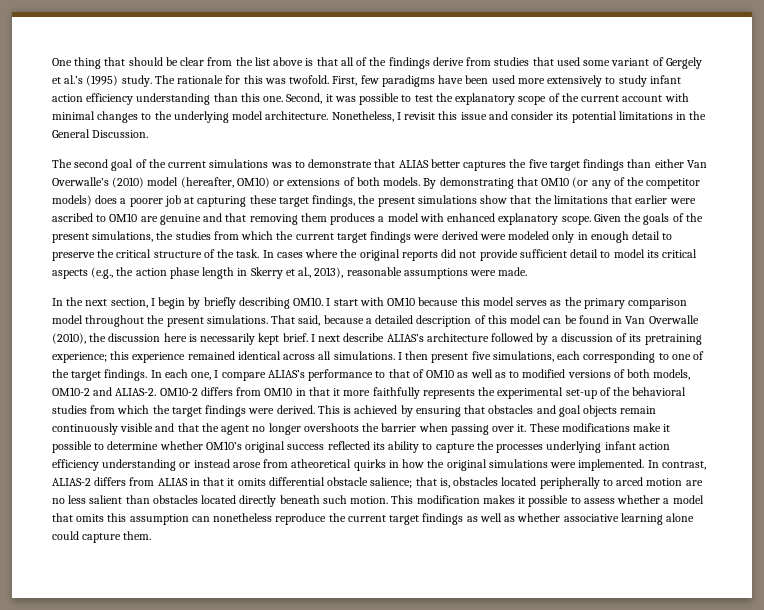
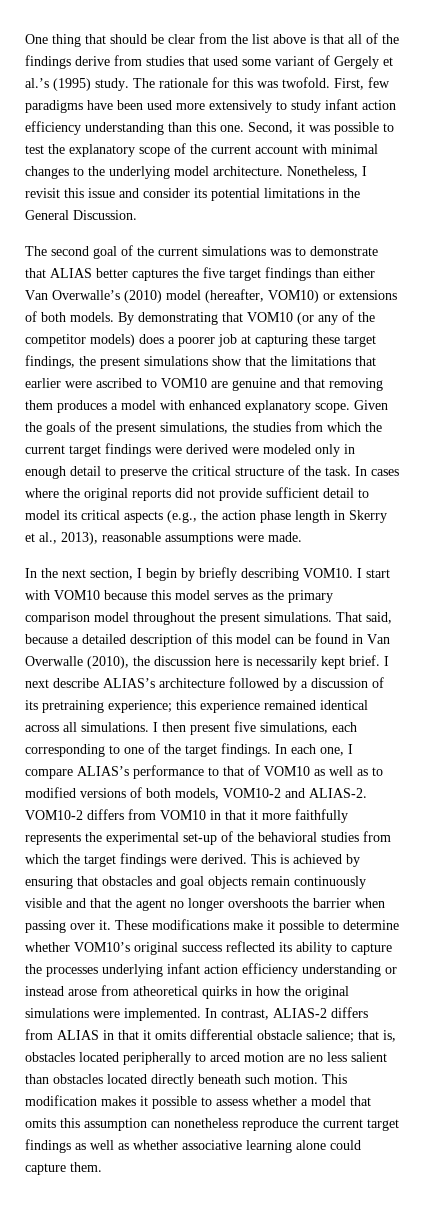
- The second goal of the current simulations was to demonstrate that ALIAS better captures the five target findings than either Van Overwalle’s (2010) model (hereafter, OM10) or extensions of both models.
+ The second goal of the current simulations was to demonstrate that ALIAS better captures the five target findings than either Van Overwalle’s (2010) model (hereafter, VOM10) or extensions of both models.
- By demonstrating that OM10 (or any of the competitor models) does a poorer job at capturing these target findings, the present simulations show that the limitations that earlier were ascribed to OM10 are genuine and that removing them produces a model with enhanced explanatory scope.
+ By demonstrating that VOM10 (or any of the competitor models) does a poorer job at capturing these target findings, the present simulations show that the limitations that earlier were ascribed to VOM10 are genuine and that removing them produces a model with enhanced explanatory scope.
- In the next section, I begin by briefly describing OM10.
+ In the next section, I begin by briefly describing VOM10.
- I start with OM10 because this model serves as the primary comparison model throughout the present simulations.
+ I start with VOM10 because this model serves as the primary comparison model throughout the present simulations.
- In each one, I compare ALIAS’s performance to that of OM10 as well as to modified versions of both models, OM10-2 and ALIAS-2.
+ In each one, I compare ALIAS’s performance to that of VOM10 as well as to modified versions of both models, VOM10-2 and ALIAS-2.
- OM10-2 differs from OM10 in that it more faithfully represents the experimental set-up of the behavioral studies from which the target findings were derived.
+ VOM10-2 differs from VOM10 in that it more faithfully represents the experimental set-up of the behavioral studies from which the target findings were derived.
- These modifications make it possible to determine whether OM10’s original success reflected its ability to capture the processes underlying infant action efficiency understanding or instead arose from atheoretical quirks in how the original simulations were implemented.
+ These modifications make it possible to determine whether VOM10’s original success reflected its ability to capture the processes underlying infant action efficiency understanding or instead arose from atheoretical quirks in how the original simulations were implemented.

